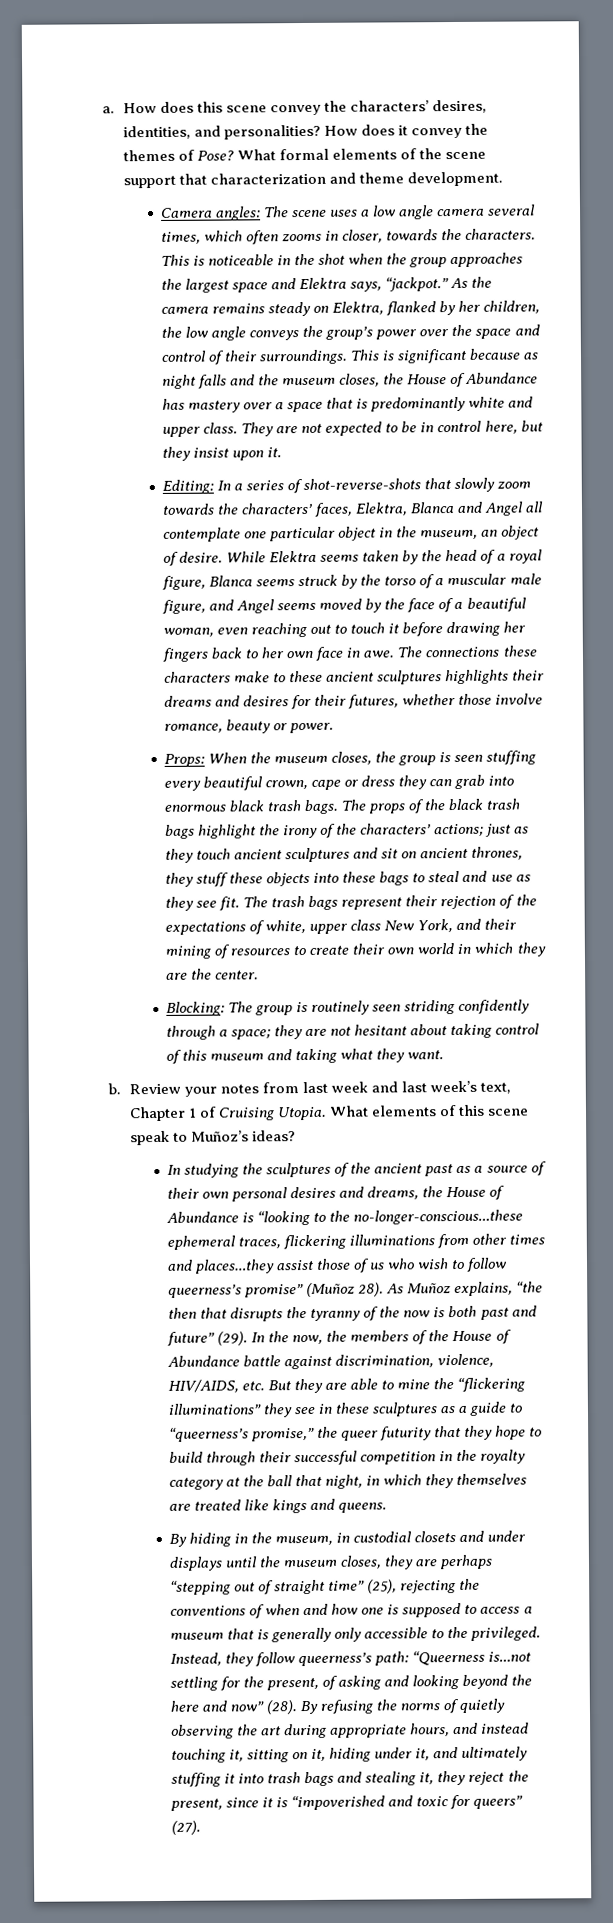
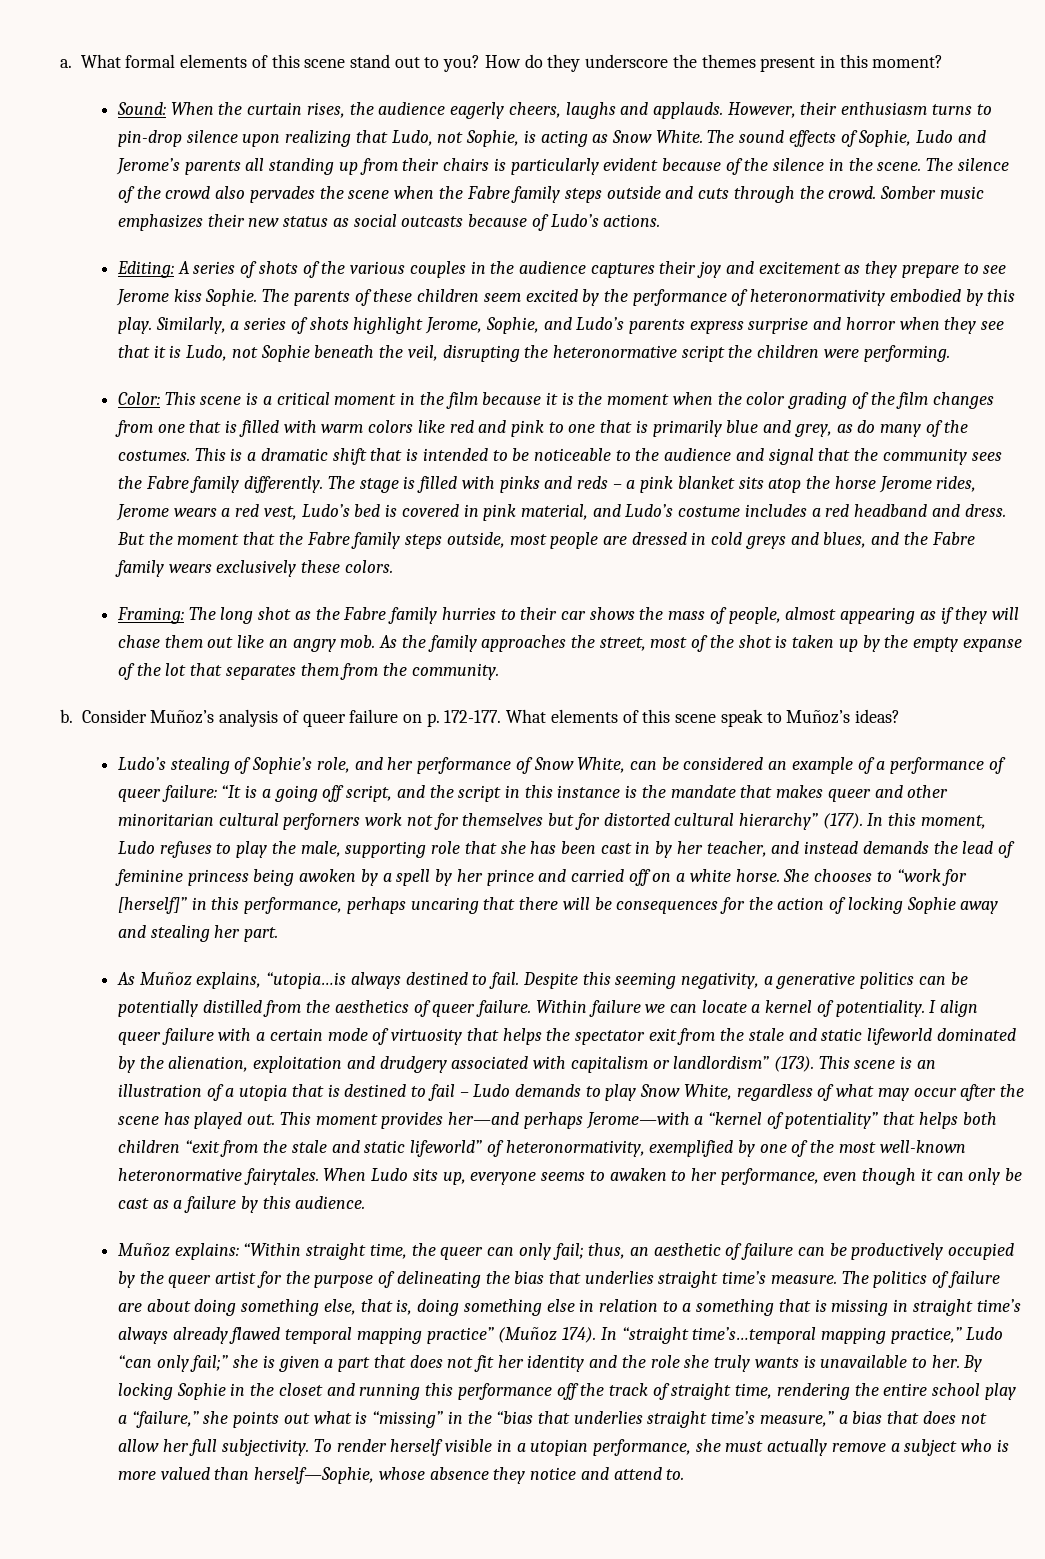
- How does this scene convey the characters’ desires, identities, and personalities? How does it convey the themes of Pose? What formal elements of the scene support that characterization and theme development.
- Camera angles: The scene uses a low angle camera several times, which often zooms in closer, towards the characters. This is noticeable in the shot when the group approaches the largest space and Elektra says, “jackpot.” As the camera remains steady on Elektra, flanked by her children, the low angle conveys the group’s power over the space and control of their surroundings. This is significant because as night falls and the museum closes, the House of Abundance has mastery over a space that is predominantly white and upper class. They are not expected to be in control here, but they insist upon it.
- Editing: In a series of shot-reverse-shots that slowly zoom towards the characters’ faces, Elektra, Blanca and Angel all contemplate one particular object in the museum, an object of desire. While Elektra seems taken by the head of a royal figure, Blanca seems struck by the torso of a muscular male figure, and Angel seems moved by the face of a beautiful woman, even reaching out to touch it before drawing her fingers back to her own face in awe. The connections these characters make to these ancient sculptures highlights their dreams and desires for their futures, whether those involve romance, beauty or power.
- Props: When the museum closes, the group is seen stuffing every beautiful crown, cape or dress they can grab into enormous black trash bags. The props of the black trash bags highlight the irony of the characters’ actions; just as they touch ancient sculptures and sit on ancient thrones, they stuff these objects into these bags to steal and use as they see fit. The trash bags represent their rejection of the expectations of white, upper class New York, and their mining of resources to create their own world in which they are the center.
- Blocking: The group is routinely seen striding confidently through a space; they are not hesitant about taking control of this museum and taking what they want.
- b. Review your notes from last week and last week’s text, Chapter 1 of Cruising Utopia.
+ What formal elements of this scene stand out to you? How do they underscore the themes present in this moment?
+ Sound: When the curtain rises, the audience eagerly cheers, laughs and applauds. However, their enthusiasm turns to pin-drop silence upon realizing that Ludo, not Sophie, is acting as Snow White. The sound effects of Sophie, Ludo and Jerome’s parents all standing up from their chairs is particularly evident because of the silence in the scene. The silence of the crowd also pervades the scene when the Fabre family steps outside and cuts through the crowd. Somber music emphasizes their new status as social outcasts because of Ludo’s actions.
+ Editing: A series of shots of the various couples in the audience captures their joy and excitement as they prepare to see Jerome kiss Sophie. The parents of these children seem excited by the performance of heteronormativity embodied by this play. Similarly, a series of shots highlight Jerome, Sophie, and Ludo’s parents express surprise and horror when they see that it is Ludo, not Sophie beneath the veil, disrupting the heteronormative script the children were performing.
+ Color: This scene is a critical moment in the film because it is the moment when the color grading of the film changes from one that is filled with warm colors like red and pink to one that is primarily blue and grey, as do many of the costumes. This is a dramatic shift that is intended to be noticeable to the audience and signal that the community sees the Fabre family differently. The stage is filled with pinks and reds – a pink blanket sits atop the horse Jerome rides, Jerome wears a red vest, Ludo’s bed is covered in pink material, and Ludo’s costume includes a red headband and dress. But the moment that the Fabre family steps outside, most people are dressed in cold greys and blues, and the Fabre family wears exclusively these colors.
+ Framing: The long shot as the Fabre family hurries to their car shows the mass of people, almost appearing as if they will chase them out like an angry mob. As the family approaches the street, most of the shot is taken up by the empty expanse of the lot that separates them from the community.
+ b. Consider Muñoz’s analysis of queer failure on p. 172-177.
- In studying the sculptures of the ancient past as a source of their own personal desires and dreams, the House of Abundance is “looking to the no-longer-conscious…these ephemeral traces, flickering illuminations from other times and places…they assist those of us who wish to follow queerness’s promise” (Muñoz 28). As Muñoz explains, “the then that disrupts the tyranny of the now is both past and future” (29). In the now, the members of the House of Abundance battle against discrimination, violence, HIV/AIDS, etc. But they are able to mine the “flickering illuminations” they see in these sculptures as a guide to “queerness’s promise,” the queer futurity that they hope to build through their successful competition in the royalty category at the ball that night, in which they themselves are treated like kings and queens.
- By hiding in the museum, in custodial closets and under displays until the museum closes, they are perhaps “stepping out of straight time” (25), rejecting the conventions of when and how one is supposed to access a museum that is generally only accessible to the privileged. Instead, they follow queerness’s path: “Queerness is…not settling for the present, of asking and looking beyond the here and now” (28). By refusing the norms of quietly observing the art during appropriate hours, and instead touching it, sitting on it, hiding under it, and ultimately stuffing it into trash bags and stealing it, they reject the present, since it is “impoverished and toxic for queers” (27).
+ Ludo’s stealing of Sophie’s role, and her performance of Snow White, can be considered an example of a performance of queer failure: “It is a going off script, and the script in this instance is the mandate that makes queer and other minoritarian cultural perforners work not for themselves but for distorted cultural hierarchy” (177). In this moment, Ludo refuses to play the male, supporting role that she has been cast in by her teacher, and instead demands the lead of feminine princess being awoken by a spell by her prince and carried off on a white horse. She chooses to “work for [herself]” in this performance, perhaps uncaring that there will be consequences for the action of locking Sophie away and stealing her part.
+ As Muñoz explains, “utopia…is always destined to fail. Despite this seeming negativity, a generative politics can be potentially distilled from the aesthetics of queer failure. Within failure we can locate a kernel of potentiality. I align queer failure with a certain mode of virtuosity that helps the spectator exit from the stale and static lifeworld dominated by the alienation, exploitation and drudgery associated with capitalism or landlordism” (173). This scene is an illustration of a utopia that is destined to fail – Ludo demands to play Snow White, regardless of what may occur after the scene has played out. This moment provides her—and perhaps Jerome—with a “kernel of potentiality” that helps both children “exit from the stale and static lifeworld” of heteronormativity, exemplified by one of the most well-known heteronormative fairytales. When Ludo sits up, everyone seems to awaken to her performance, even though it can only be cast as a failure by this audience.
+ Muñoz explains: “Within straight time, the queer can only fail; thus, an aesthetic of failure can be productively occupied by the queer artist for the purpose of delineating the bias that underlies straight time’s measure. The politics of failure are about doing something else, that is, doing something else in relation to a something that is missing in straight time’s always already flawed temporal mapping practice” (Muñoz 174). In “straight time’s…temporal mapping practice,” Ludo “can only fail;” she is given a part that does not fit her identity and the role she truly wants is unavailable to her. By locking Sophie in the closet and running this performance off the track of straight time, rendering the entire school play a “failure,” she points out what is “missing” in the “bias that underlies straight time’s measure,” a bias that does not allow her full subjectivity. To render herself visible in a utopian performance, she must actually remove a subject who is more valued than herself—Sophie, whose absence they notice and attend to.

